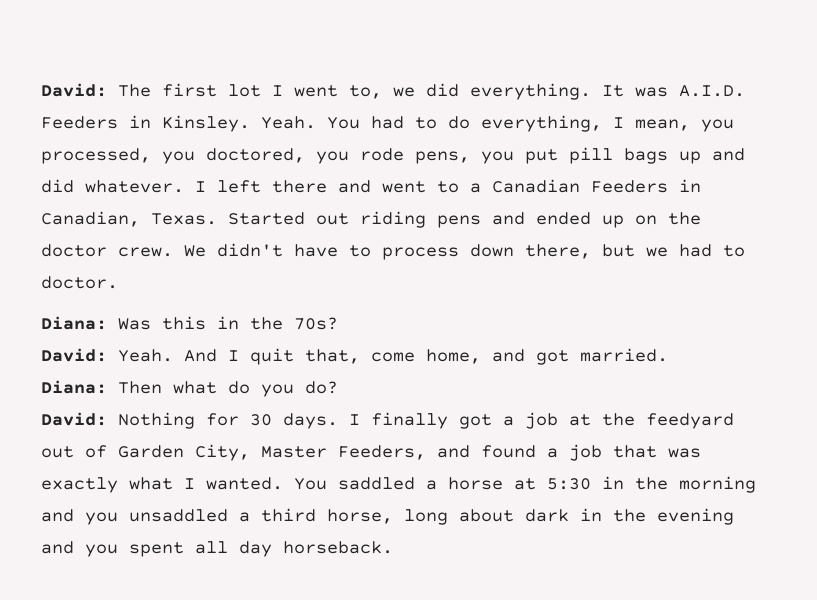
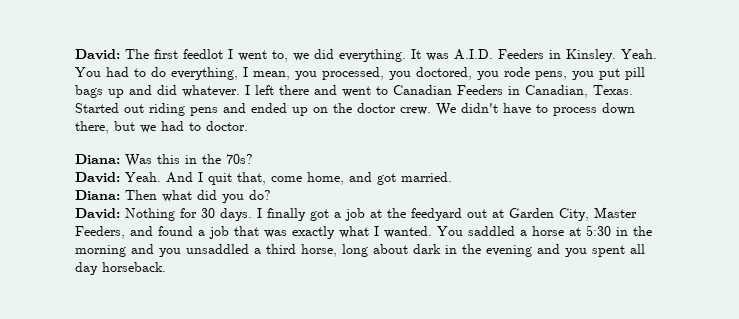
- David: The first lot I went to, we did everything.
+ David: The first feedlot I went to, we did everything.
- I left there and went to a Canadian Feeders in Canadian, Texas.
+ I left there and went to Canadian Feeders in Canadian, Texas.
- Diana: Then what do you do?
+ Diana: Then what did you do?
- I finally got a job at the feedyard out of Garden City, Master Feeders, and found a job that was exactly what I wanted.
+ I finally got a job at the feedyard out at Garden City, Master Feeders, and found a job that was exactly what I wanted.

